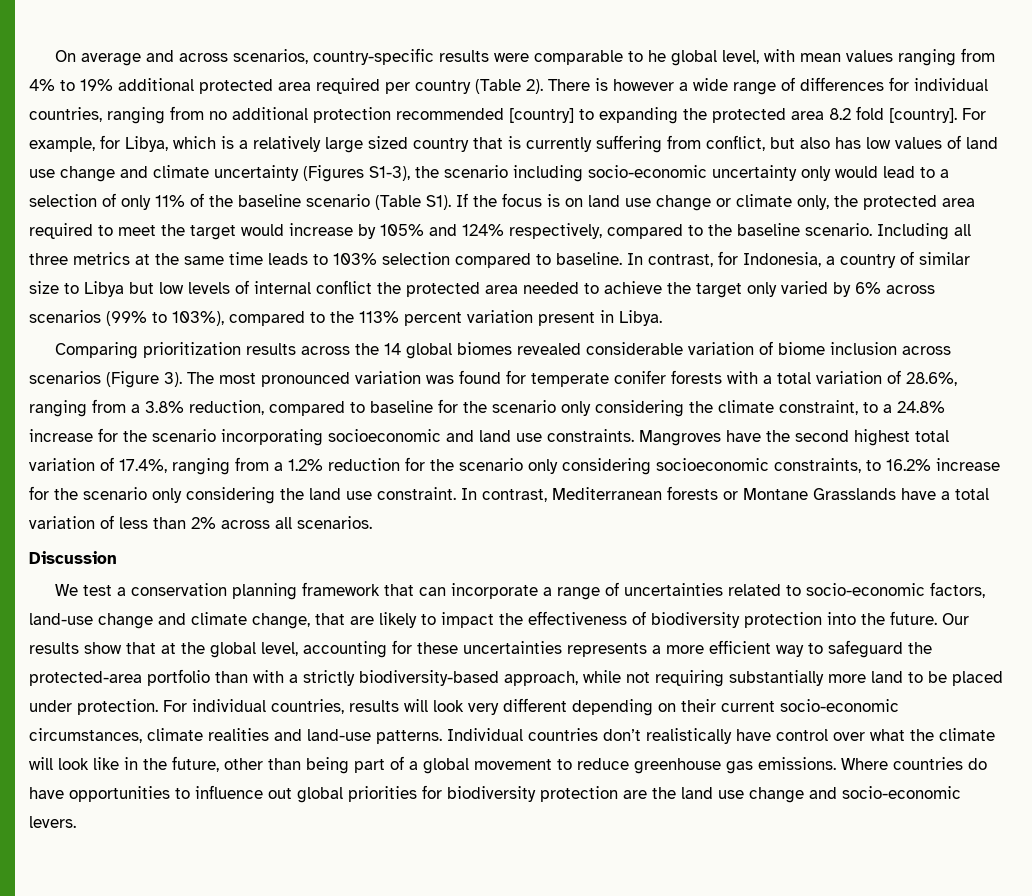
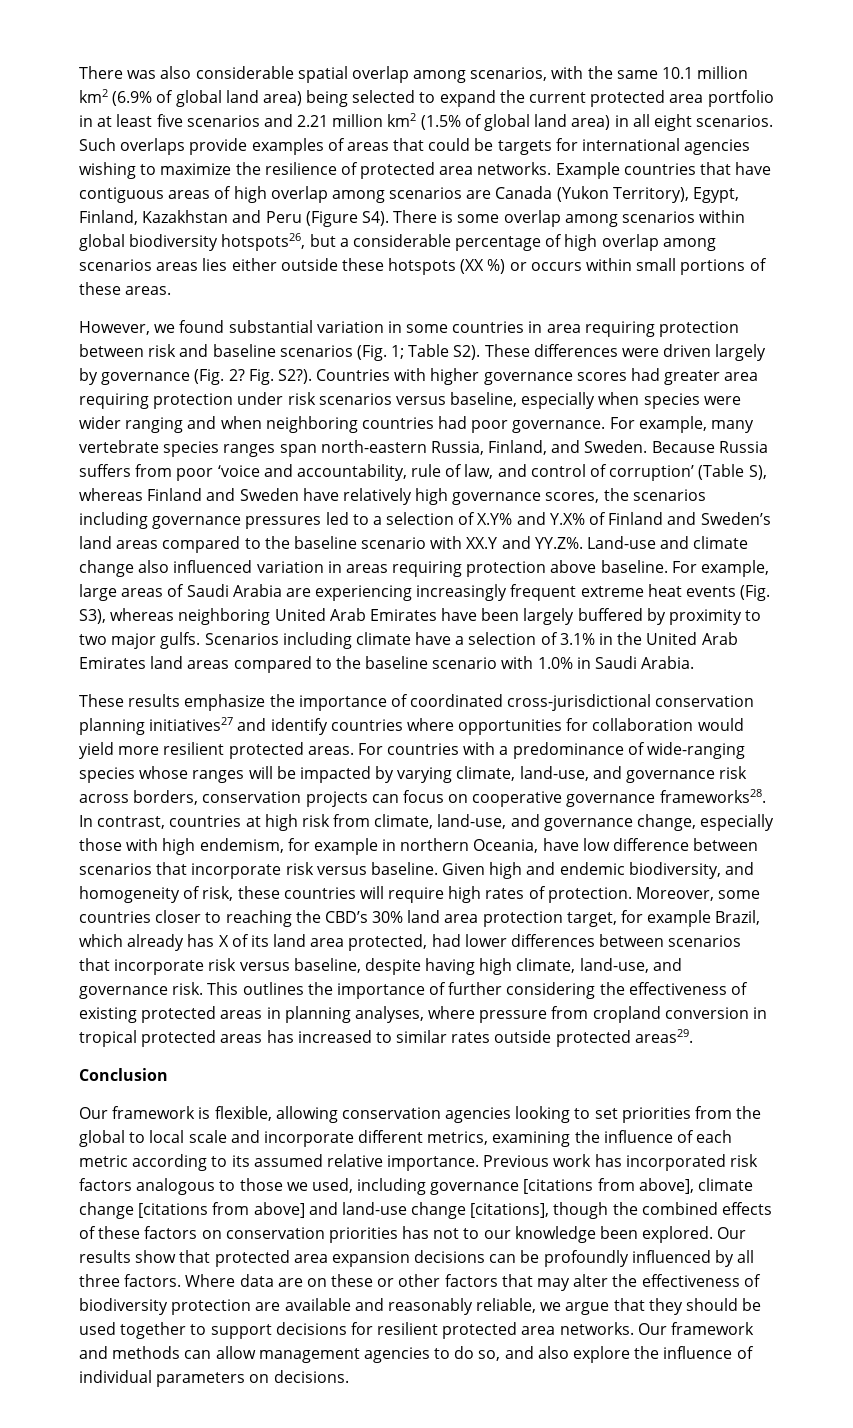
- On average and across scenarios, country-specific results were comparable to he global level, with mean values ranging from 4% to 19% additional protected area required per country (Table 2). There is however a wide range of differences for individual countries, ranging from no additional protection recommended [country] to expanding the protected area 8.2 fold [country]. For example, for Libya, which is a relatively large sized country that is currently suffering from conflict, but also has low values of land use change and climate uncertainty (Figures S1-3), the scenario including socio-economic uncertainty only would lead to a selection of only 11% of the baseline scenario (Table S1). If the focus is on land use change or climate only, the protected area required to meet the target would increase by 105% and 124% respectively, compared to the baseline scenario. Including all three metrics at the same time leads to 103% selection compared to baseline. In contrast, for Indonesia, a country of similar size to Libya but low levels of internal conflict the protected area needed to achieve the target only varied by 6% across scenarios (99% to 103%), compared to the 113% percent variation present in Libya.
- Comparing prioritization results across the 14 global biomes revealed considerable variation of biome inclusion across scenarios (Figure 3). The most pronounced variation was found for temperate conifer forests with a total variation of 28.6%, ranging from a 3.8% reduction, compared to baseline for the scenario only considering the climate constraint, to a 24.8% increase for the scenario incorporating socioeconomic and land use constraints. Mangroves have the second highest total variation of 17.4%, ranging from a 1.2% reduction for the scenario only considering socioeconomic constraints, to 16.2% increase for the scenario only considering the land use constraint. In contrast, Mediterranean forests or Montane Grasslands have a total variation of less than 2% across all scenarios.
- Discussion
- We test a conservation planning framework that can incorporate a range of uncertainties related to socio-economic factors, land-use change and climate change, that are likely to impact the effectiveness of biodiversity protection into the future. Our results show that at the global level, accounting for these uncertainties represents a more efficient way to safeguard the protected-area portfolio than with a strictly biodiversity-based approach, while not requiring substantially more land to be placed under protection. For individual countries, results will look very different depending on their current socio-economic circumstances, climate realities and land-use patterns. Individual countries don’t realistically have control over what the climate will look like in the future, other than being part of a global movement to reduce greenhouse gas emissions. Where countries do have opportunities to influence out global priorities for biodiversity protection are the land use change and socio-economic levers.
+ There was also considerable spatial overlap among scenarios, with the same 10.1 million km2 (6.9% of global land area) being selected to expand the current protected area portfolio in at least five scenarios and 2.21 million km2 (1.5% of global land area) in all eight scenarios. Such overlaps provide examples of areas that could be targets for international agencies wishing to maximize the resilience of protected area networks. Example countries that have contiguous areas of high overlap among scenarios are Canada (Yukon Territory), Egypt, Finland, Kazakhstan and Peru (Figure S4). There is some overlap among scenarios within global biodiversity hotspots26, but a considerable percentage of high overlap among scenarios areas lies either outside these hotspots (XX %) or occurs within small portions of these areas.
+ However, we found substantial variation in some countries in area requiring protection between risk and baseline scenarios (Fig. 1; Table S2). These differences were driven largely by governance (Fig. 2? Fig. S2?). Countries with higher governance scores had greater area requiring protection under risk scenarios versus baseline, especially when species were wider ranging and when neighboring countries had poor governance. For example, many vertebrate species ranges span north-eastern Russia, Finland, and Sweden. Because Russia suffers from poor ‘voice and accountability, rule of law, and control of corruption’ (Table S), whereas Finland and Sweden have relatively high governance scores, the scenarios including governance pressures led to a selection of X.Y% and Y.X% of Finland and Sweden’s land areas compared to the baseline scenario with XX.Y and YY.Z%. Land-use and climate change also influenced variation in areas requiring protection above baseline. For example, large areas of Saudi Arabia are experiencing increasingly frequent extreme heat events (Fig. S3), whereas neighboring United Arab Emirates have been largely buffered by proximity to two major gulfs. Scenarios including climate have a selection of 3.1% in the United Arab Emirates land areas compared to the baseline scenario with 1.0% in Saudi Arabia.
+ These results emphasize the importance of coordinated cross-jurisdictional conservation planning initiatives27 and identify countries where opportunities for collaboration would yield more resilient protected areas. For countries with a predominance of wide-ranging species whose ranges will be impacted by varying climate, land-use, and governance risk across borders, conservation projects can focus on cooperative governance frameworks28. In contrast, countries at high risk from climate, land-use, and governance change, especially those with high endemism, for example in northern Oceania, have low difference between scenarios that incorporate risk versus baseline. Given high and endemic biodiversity, and homogeneity of risk, these countries will require high rates of protection. Moreover, some countries closer to reaching the CBD’s 30% land area protection target, for example Brazil, which already has X of its land area protected, had lower differences between scenarios that incorporate risk versus baseline, despite having high climate, land-use, and governance risk. This outlines the importance of further considering the effectiveness of existing protected areas in planning analyses, where pressure from cropland conversion in tropical protected areas has increased to similar rates outside protected areas29.
+ Conclusion
+ Our framework is flexible, allowing conservation agencies looking to set priorities from the global to local scale and incorporate different metrics, examining the influence of each metric according to its assumed relative importance. Previous work has incorporated risk factors analogous to those we used, including governance [citations from above], climate change [citations from above] and land-use change [citations], though the combined effects of these factors on conservation priorities has not to our knowledge been explored. Our results show that protected area expansion decisions can be profoundly influenced by all three factors. Where data are on these or other factors that may alter the effectiveness of biodiversity protection are available and reasonably reliable, we argue that they should be used together to support decisions for resilient protected area networks. Our framework and methods can allow management agencies to do so, and also explore the influence of individual parameters on decisions.

